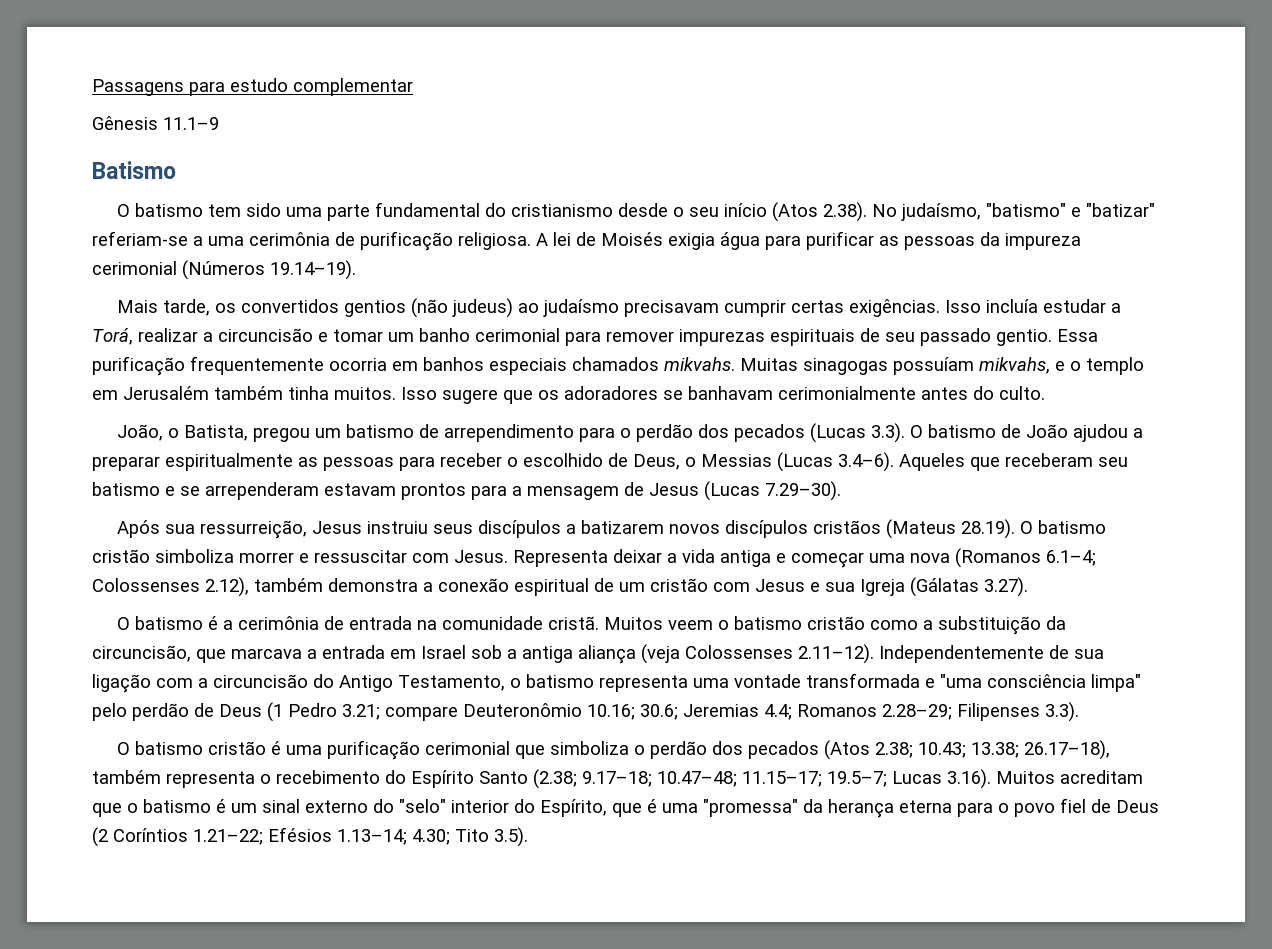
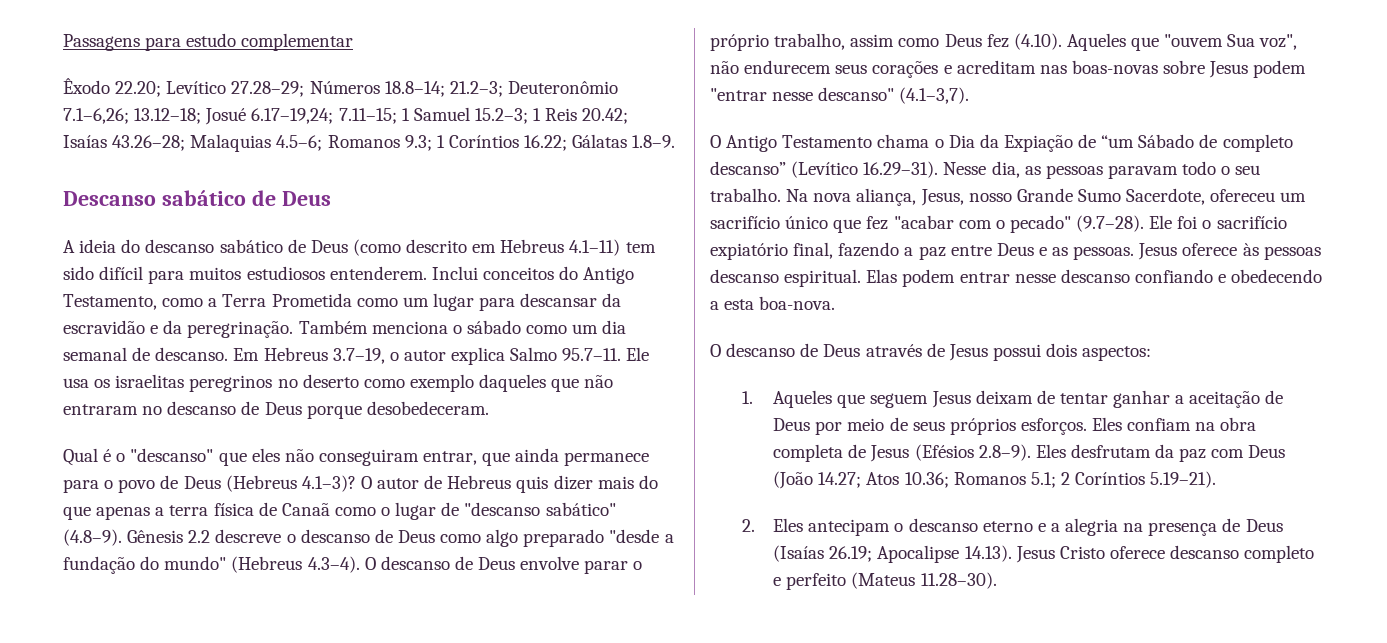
- Gênesis 11.1–9
- Batismo
- O batismo tem sido uma parte fundamental do cristianismo desde o seu início (Atos 2.38). No judaísmo, "batismo" e "batizar" referiam-se a uma cerimônia de purificação religiosa. A lei de Moisés exigia água para purificar as pessoas da impureza cerimonial (Números 19.14–19).
- Mais tarde, os convertidos gentios (não judeus) ao judaísmo precisavam cumprir certas exigências. Isso incluía estudar a Torá, realizar a circuncisão e tomar um banho cerimonial para remover impurezas espirituais de seu passado gentio. Essa purificação frequentemente ocorria em banhos especiais chamados mikvahs. Muitas sinagogas possuíam mikvahs, e o templo em Jerusalém também tinha muitos. Isso sugere que os adoradores se banhavam cerimonialmente antes do culto.
- João, o Batista, pregou um batismo de arrependimento para o perdão dos pecados (Lucas 3.3). O batismo de João ajudou a preparar espiritualmente as pessoas para receber o escolhido de Deus, o Messias (Lucas 3.4–6). Aqueles que receberam seu batismo e se arrependeram estavam prontos para a mensagem de Jesus (Lucas 7.29–30).
- Após sua ressurreição, Jesus instruiu seus discípulos a batizarem novos discípulos cristãos (Mateus 28.19). O batismo cristão simboliza morrer e ressuscitar com Jesus. Representa deixar a vida antiga e começar uma nova (Romanos 6.1–4; Colossenses 2.12), também demonstra a conexão espiritual de um cristão com Jesus e sua Igreja (Gálatas 3.27).
- O batismo é a cerimônia de entrada na comunidade cristã. Muitos veem o batismo cristão como a substituição da circuncisão, que marcava a entrada em Israel sob a antiga aliança (veja Colossenses 2.11–12). Independentemente de sua ligação com a circuncisão do Antigo Testamento, o batismo representa uma vontade transformada e "uma consciência limpa" pelo perdão de Deus (1 Pedro 3.21; compare Deuteronômio 10.16; 30.6; Jeremias 4.4; Romanos 2.28–29; Filipenses 3.3).
- O batismo cristão é uma purificação cerimonial que simboliza o perdão dos pecados (Atos 2.38; 10.43; 13.38; 26.17–18), também representa o recebimento do Espírito Santo (2.38; 9.17–18; 10.47–48; 11.15–17; 19.5–7; Lucas 3.16). Muitos acreditam que o batismo é um sinal externo do "selo" interior do Espírito, que é uma "promessa" da herança eterna para o povo fiel de Deus (2 Coríntios 1.21–22; Efésios 1.13–14; 4.30; Tito 3.5).
+ Êxodo 22.20; Levítico 27.28–29; Números 18.8–14; 21.2–3; Deuteronômio 7.1–6,26; 13.12–18; Josué 6.17–19,24; 7.11–15; 1 Samuel 15.2–3; 1 Reis 20.42; Isaías 43.26–28; Malaquias 4.5–6; Romanos 9.3; 1 Coríntios 16.22; Gálatas 1.8–9.
+ Descanso sabático de Deus
+ A ideia do descanso sabático de Deus (como descrito em Hebreus 4.1–11) tem sido difícil para muitos estudiosos entenderem. Inclui conceitos do Antigo Testamento, como a Terra Prometida como um lugar para descansar da escravidão e da peregrinação. Também menciona o sábado como um dia semanal de descanso. Em Hebreus 3.7–19, o autor explica Salmo 95.7–11. Ele usa os israelitas peregrinos no deserto como exemplo daqueles que não entraram no descanso de Deus porque desobedeceram.
+ Qual é o "descanso" que eles não conseguiram entrar, que ainda permanece para o povo de Deus (Hebreus 4.1–3)? O autor de Hebreus quis dizer mais do que apenas a terra física de Canaã como o lugar de "descanso sabático" (4.8–9). Gênesis 2.2 descreve o descanso de Deus como algo preparado "desde a fundação do mundo" (Hebreus 4.3–4). O descanso de Deus envolve parar o próprio trabalho, assim como Deus fez (4.10). Aqueles que "ouvem Sua voz", não endurecem seus corações e acreditam nas boas-novas sobre Jesus podem "entrar nesse descanso" (4.1–3,7).
+ O Antigo Testamento chama o Dia da Expiação de “um Sábado de completo descanso” (Levítico 16.29–31). Nesse dia, as pessoas paravam todo o seu trabalho. Na nova aliança, Jesus, nosso Grande Sumo Sacerdote, ofereceu um sacrifício único que fez "acabar com o pecado" (9.7–28). Ele foi o sacrifício expiatório final, fazendo a paz entre Deus e as pessoas. Jesus oferece às pessoas descanso espiritual. Elas podem entrar nesse descanso confiando e obedecendo a esta boa-nova.
+ O descanso de Deus através de Jesus possui dois aspectos:
+ 1. Aqueles que seguem Jesus deixam de tentar ganhar a aceitação de Deus por meio de seus próprios esforços. Eles confiam na obra completa de Jesus (Efésios 2.8–9). Eles desfrutam da paz com Deus (João 14.27; Atos 10.36; Romanos 5.1; 2 Coríntios 5.19–21).
+ 2. Eles antecipam o descanso eterno e a alegria na presença de Deus (Isaías 26.19; Apocalipse 14.13). Jesus Cristo oferece descanso completo e perfeito (Mateus 11.28–30).

